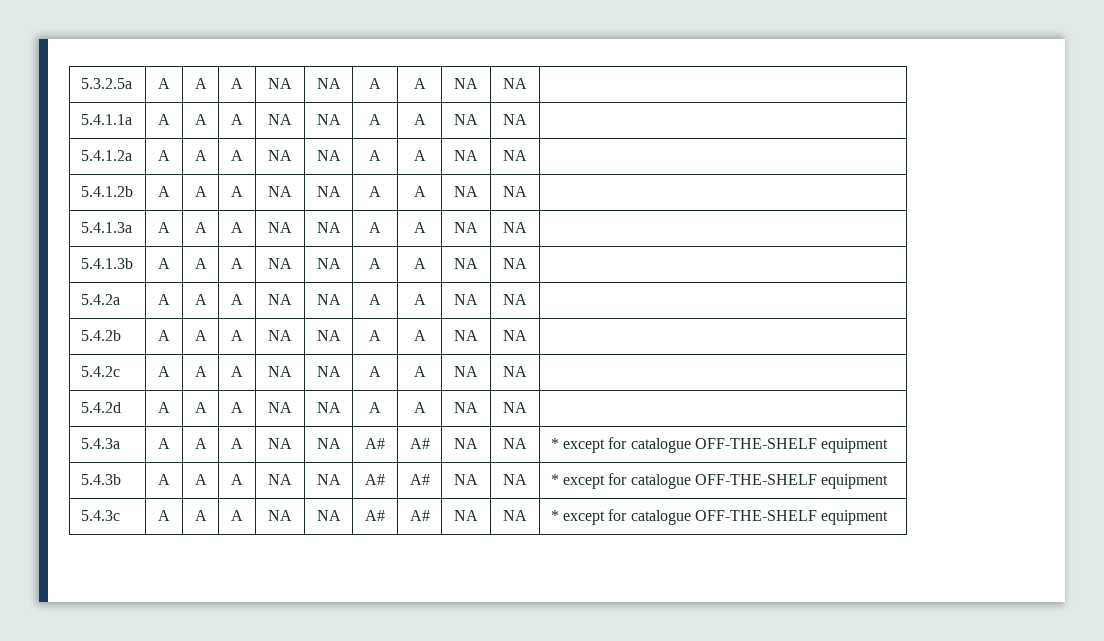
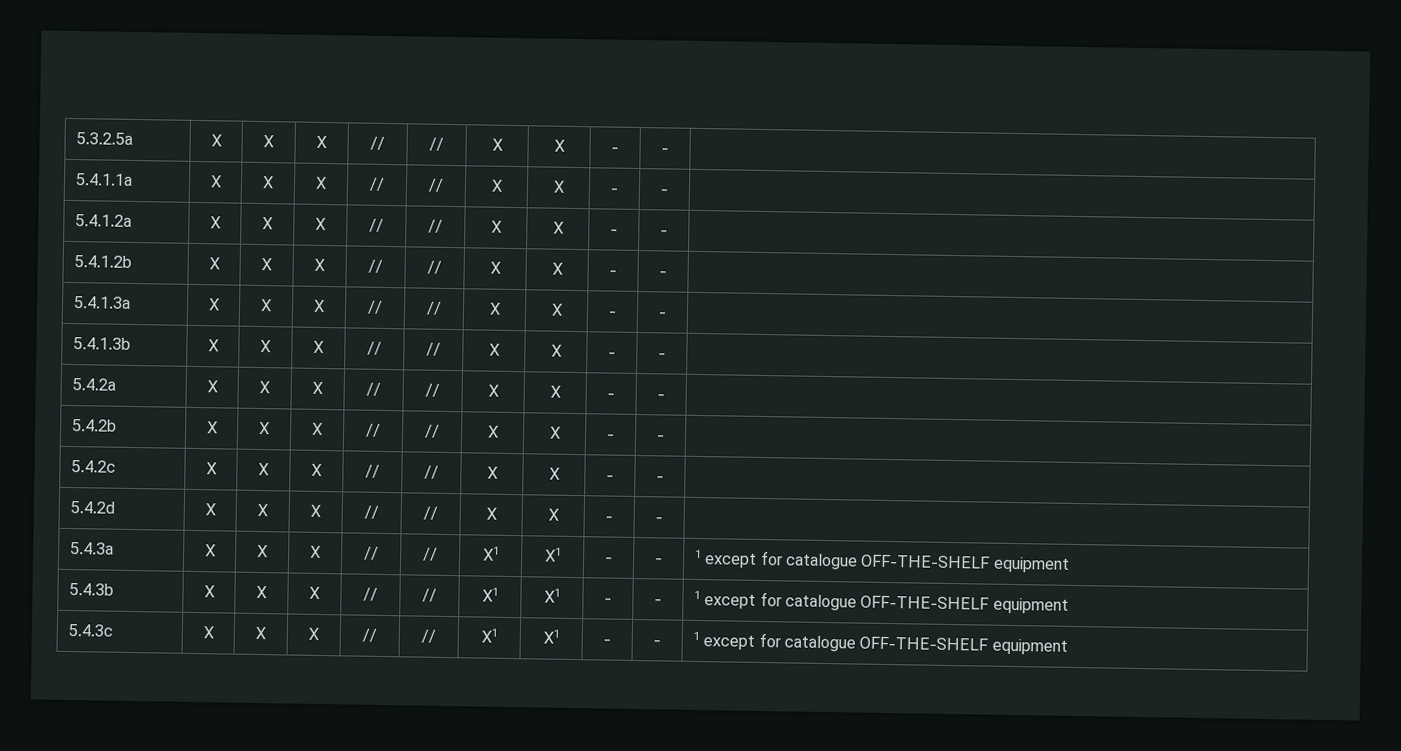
- 5.3.2.5a | A | A | A | NA | NA | A | A | NA | NA |
- 5.4.1.1a | A | A | A | NA | NA | A | A | NA | NA |
- 5.4.1.2a | A | A | A | NA | NA | A | A | NA | NA |
- 5.4.1.2b | A | A | A | NA | NA | A | A | NA | NA |
- 5.4.1.3a | A | A | A | NA | NA | A | A | NA | NA |
- 5.4.1.3b | A | A | A | NA | NA | A | A | NA | NA |
- 5.4.2a | A | A | A | NA | NA | A | A | NA | NA |
- 5.4.2b | A | A | A | NA | NA | A | A | NA | NA |
- 5.4.2c | A | A | A | NA | NA | A | A | NA | NA |
- 5.4.2d | A | A | A | NA | NA | A | A | NA | NA |
- 5.4.3a | A | A | A | NA | NA | A# | A# | NA | NA | * except for catalogue OFF-THE-SHELF equipment
+ 5.3.2.5a | X | X | X | // | // | X | X | - | - |
+ 5.4.1.1a | X | X | X | // | // | X | X | - | - |
+ 5.4.1.2a | X | X | X | // | // | X | X | - | - |
+ 5.4.1.2b | X | X | X | // | // | X | X | - | - |
+ 5.4.1.3a | X | X | X | // | // | X | X | - | - |
+ 5.4.1.3b | X | X | X | // | // | X | X | - | - |
+ 5.4.2a | X | X | X | // | // | X | X | - | - |
+ 5.4.2b | X | X | X | // | // | X | X | - | - |
+ 5.4.2c | X | X | X | // | // | X | X | - | - |
+ 5.4.2d | X | X | X | // | // | X | X | - | - |
+ 5.4.3a | X | X | X | // | // | X1 | X1 | - | - | 1 except for catalogue OFF-THE-SHELF equipment
- 5.4.3b | A | A | A | NA | NA | A# | A# | NA | NA | * except for catalogue OFF-THE-SHELF equipment
+ 5.4.3b | X | X | X | // | // | X1 | X1 | - | - | 1 except for catalogue OFF-THE-SHELF equipment
- 5.4.3c | A | A | A | NA | NA | A# | A# | NA | NA | * except for catalogue OFF-THE-SHELF equipment
+ 5.4.3c | X | X | X | // | // | X1 | X1 | - | - | 1 except for catalogue OFF-THE-SHELF equipment

